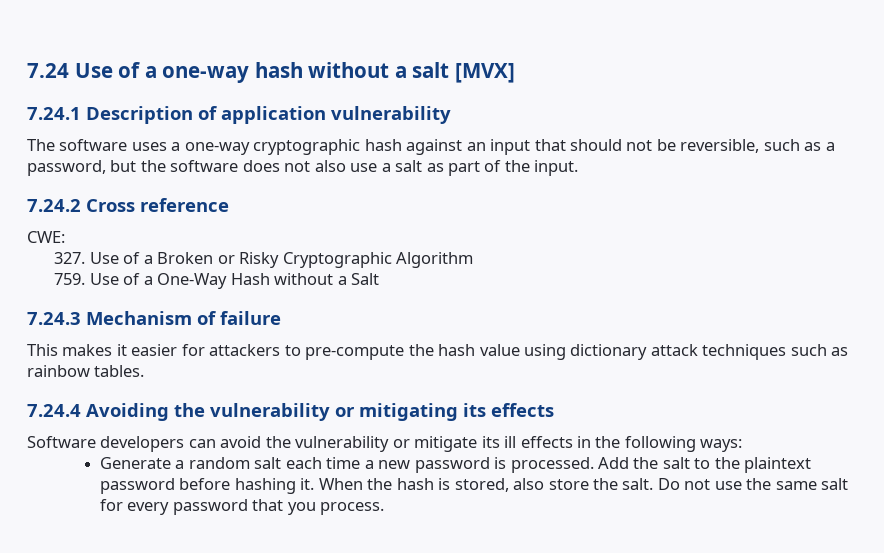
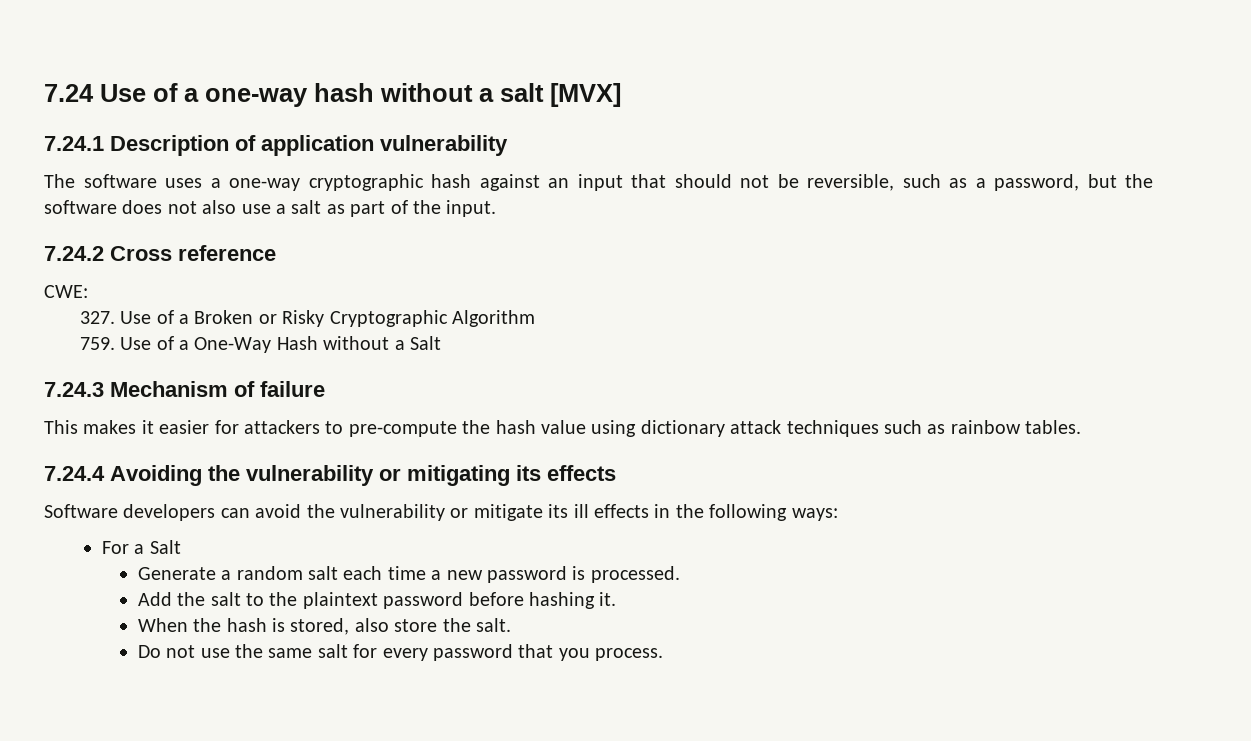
+ For a Salt
- Generate a random salt each time a new password is processed. Add the salt to the plaintext password before hashing it. When the hash is stored, also store the salt. Do not use the same salt for every password that you process.
+ Generate a random salt each time a new password is processed.
+ Add the salt to the plaintext password before hashing it.
+ When the hash is stored, also store the salt.
+ Do not use the same salt for every password that you process.

